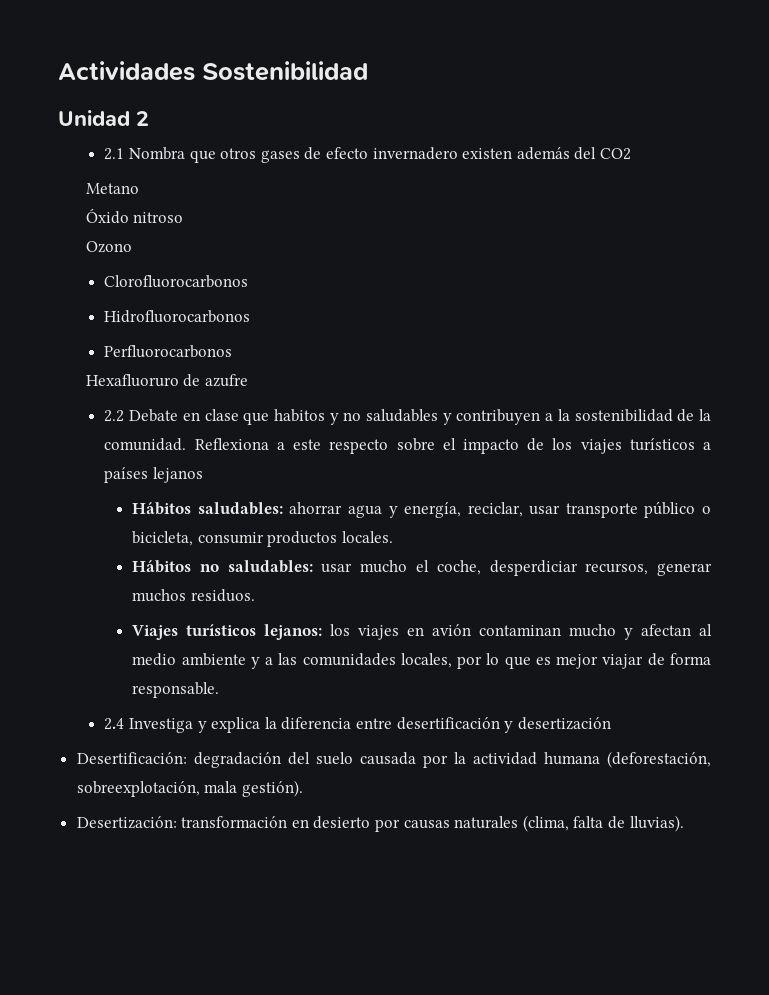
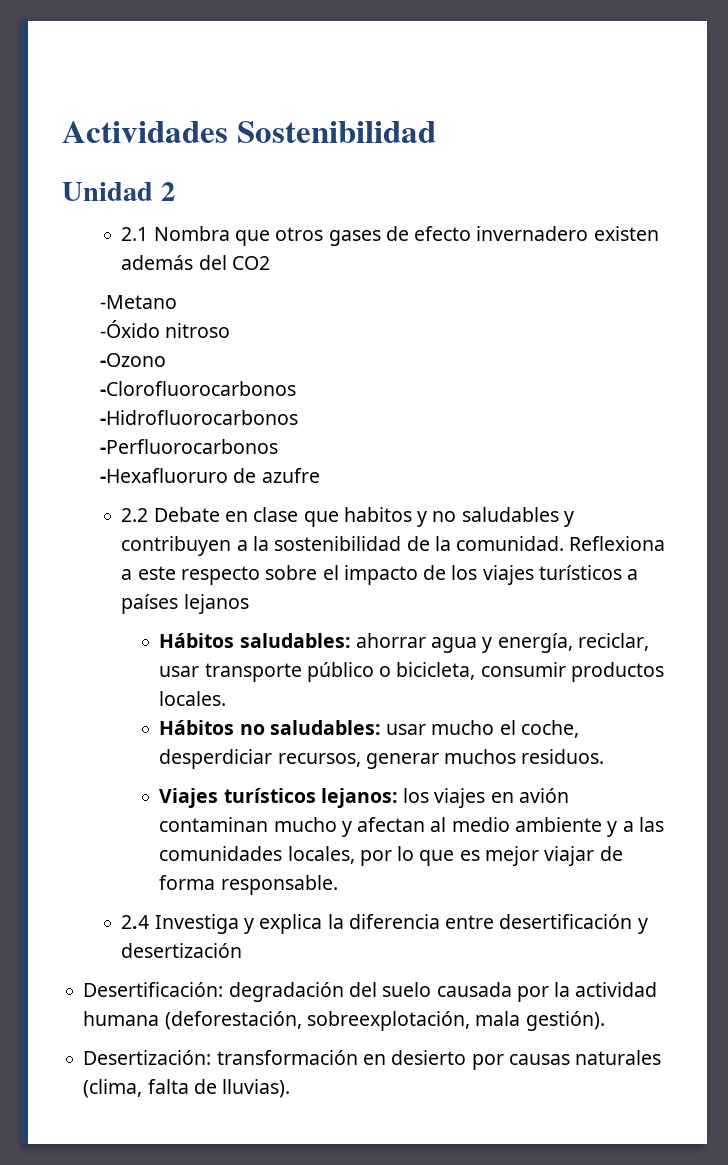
- Metano
- Óxido nitroso
+ -Metano
+ -Óxido nitroso
- Ozono
- Clorofluorocarbonos
- Hidrofluorocarbonos
- Perfluorocarbonos
- Hexafluoruro de azufre
+ -Ozono
+ -Clorofluorocarbonos
+ -Hidrofluorocarbonos
+ -Perfluorocarbonos
+ -Hexafluoruro de azufre

